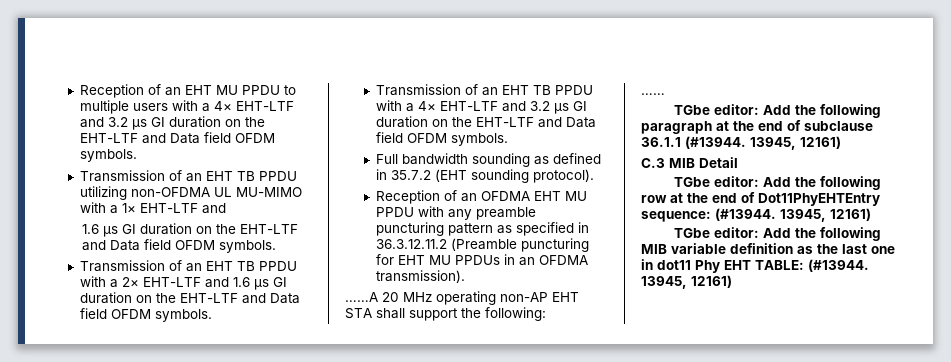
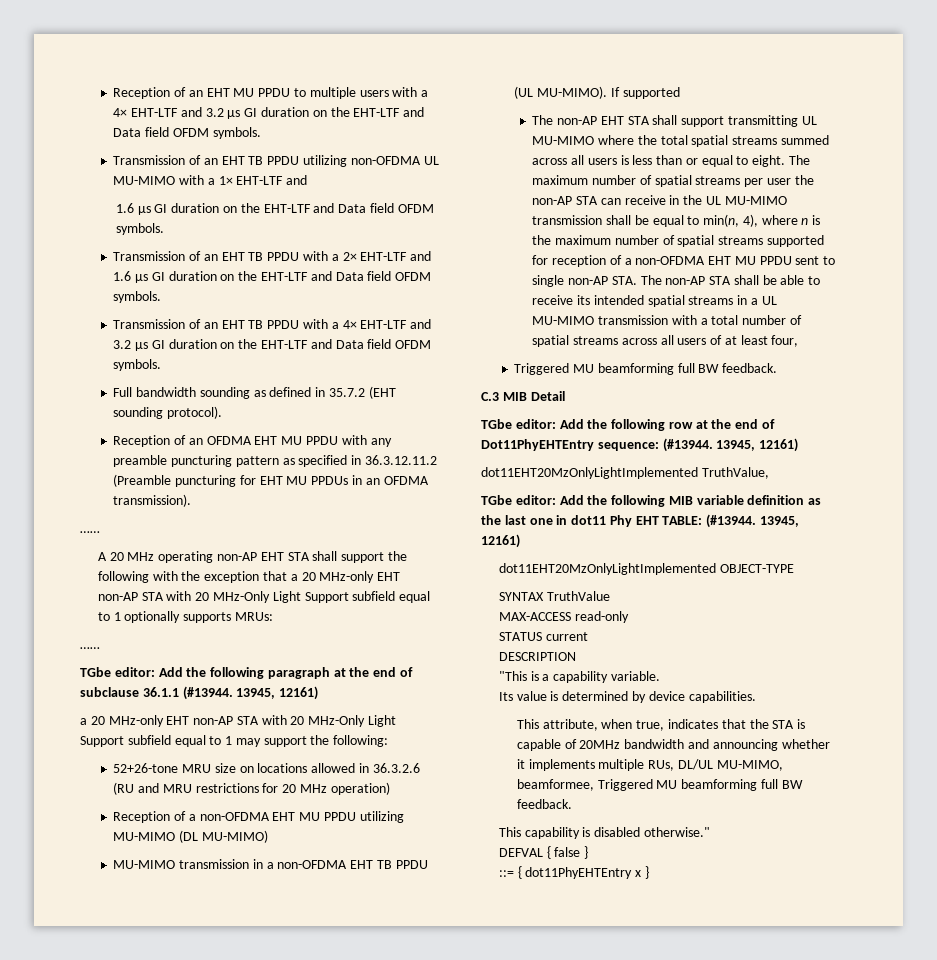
  Reception of an OFDMA EHT MU PPDU with any preamble puncturing pattern as specified in 36.3.12.11.2 (Preamble puncturing for EHT MU PPDUs in an OFDMA transmission).
- ……A 20 MHz operating non-AP EHT STA shall support the following:
+ ……
+ A 20 MHz operating non-AP EHT STA shall support the following with the exception that a 20 MHz-only EHT non-AP STA with 20 MHz-Only Light Support subfield equal to 1 optionally supports MRUs:
+ a 20 MHz-only EHT non-AP STA with 20 MHz-Only Light Support subfield equal to 1 may support the following:
+ 52+26-tone MRU size on locations allowed in 36.3.2.6 (RU and MRU restrictions for 20 MHz operation)
+ Reception of a non-OFDMA EHT MU PPDU utilizing MU-MIMO (DL MU-MIMO)
+ MU-MIMO transmission in a non-OFDMA EHT TB PPDU (UL MU-MIMO). If supported
+ The non-AP EHT STA shall support transmitting UL MU-MIMO where the total spatial streams summed across all users is less than or equal to eight. The maximum number of spatial streams per user the non-AP STA can receive in the UL MU-MIMO transmission shall be equal to min(n, 4), where n is the maximum number of spatial streams supported for reception of a non-OFDMA EHT MU PPDU sent to single non-AP STA. The non-AP STA shall be able to receive its intended spatial streams in a UL MU-MIMO transmission with a total number of spatial streams across all users of at least four,
+ Triggered MU beamforming full BW feedback.
+ dot11EHT20MzOnlyLightImplemented TruthValue,
+ dot11EHT20MzOnlyLightImplemented OBJECT-TYPE
+ SYNTAX TruthValue
+ MAX-ACCESS read-only
+ STATUS current
+ DESCRIPTION
+ "This is a capability variable.
+ Its value is determined by device capabilities.
+ This attribute, when true, indicates that the STA is capable of 20MHz bandwidth and announcing whether it implements multiple RUs, DL/UL MU-MIMO, beamformee, Triggered MU beamforming full BW feedback.
+ This capability is disabled otherwise."
+ DEFVAL { false }
+ ::= { dot11PhyEHTEntry x }

